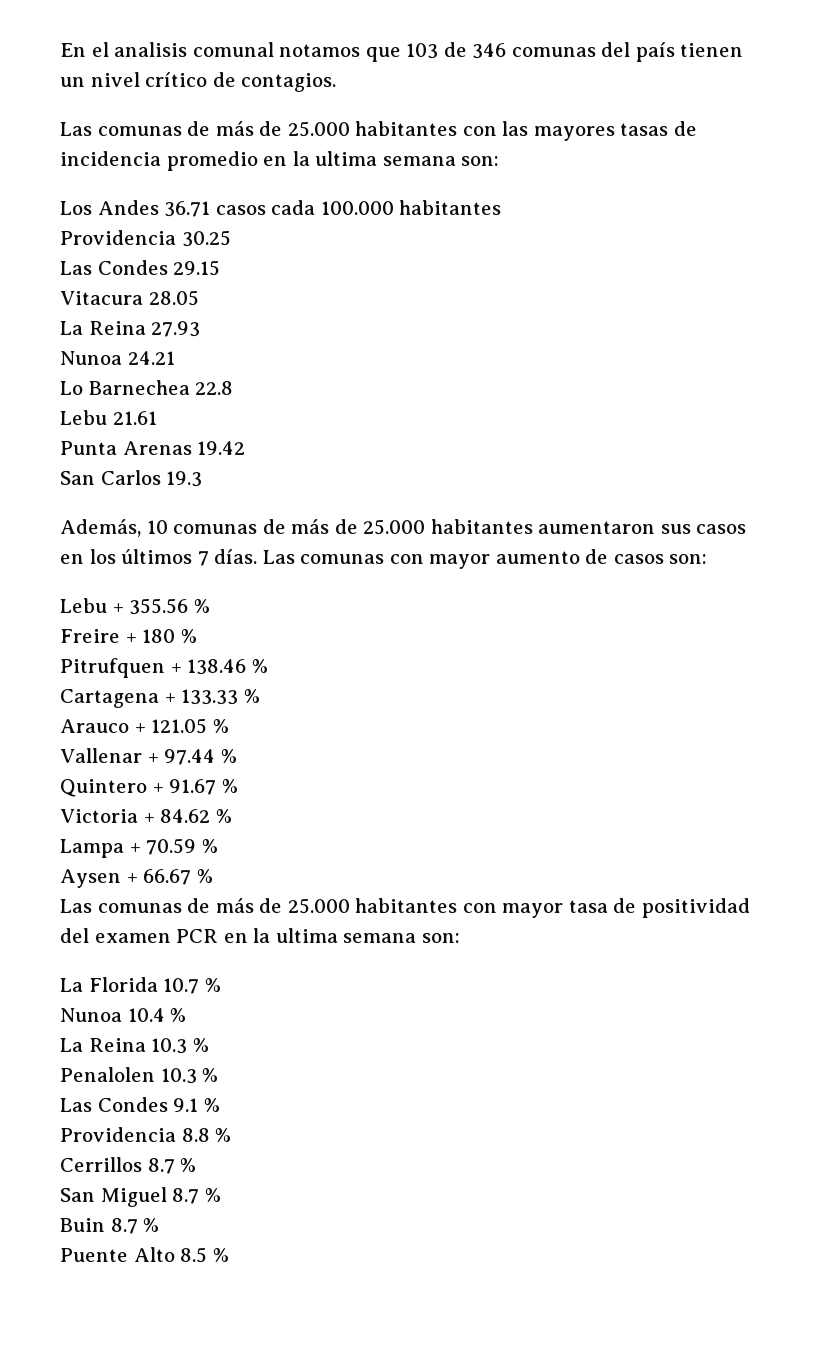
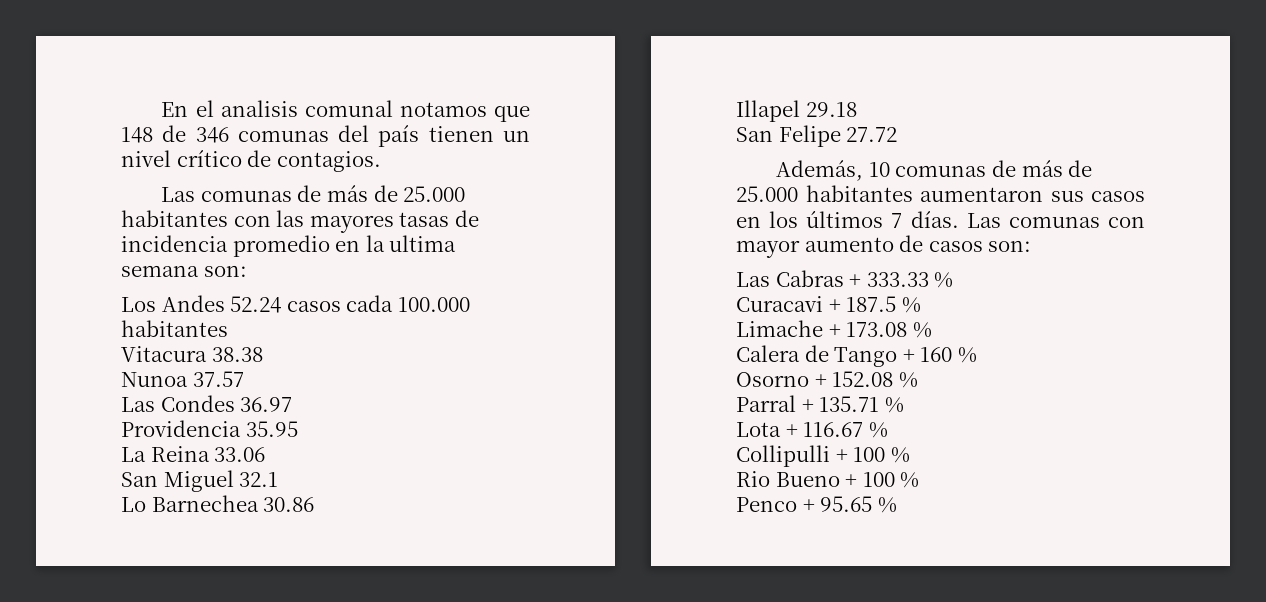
- En el analisis comunal notamos que 103 de 346 comunas del país tienen un nivel crítico de contagios.
+ En el analisis comunal notamos que 148 de 346 comunas del país tienen un nivel crítico de contagios.
- Los Andes 36.71 casos cada 100.000 habitantes
+ Los Andes 52.24 casos cada 100.000 habitantes
- Providencia 30.25
- Las Condes 29.15
- Vitacura 28.05
- La Reina 27.93
- Nunoa 24.21
- Lo Barnechea 22.8
- Lebu 21.61
- Punta Arenas 19.42
- San Carlos 19.3
+ Vitacura 38.38
+ Nunoa 37.57
+ Las Condes 36.97
+ Providencia 35.95
+ La Reina 33.06
+ San Miguel 32.1
+ Lo Barnechea 30.86
+ Illapel 29.18
+ San Felipe 27.72
- Lebu + 355.56 %
- Freire + 180 %
- Pitrufquen + 138.46 %
- Cartagena + 133.33 %
- Arauco + 121.05 %
- Vallenar + 97.44 %
- Quintero + 91.67 %
- Victoria + 84.62 %
- Lampa + 70.59 %
- Aysen + 66.67 %
- Las comunas de más de 25.000 habitantes con mayor tasa de positividad del examen PCR en la ultima semana son:
- La Florida 10.7 %
- Nunoa 10.4 %
- La Reina 10.3 %
- Penalolen 10.3 %
- Las Condes 9.1 %
- Providencia 8.8 %
- Cerrillos 8.7 %
- San Miguel 8.7 %
- Buin 8.7 %
- Puente Alto 8.5 %
+ Las Cabras + 333.33 %
+ Curacavi + 187.5 %
+ Limache + 173.08 %
+ Calera de Tango + 160 %
+ Osorno + 152.08 %
+ Parral + 135.71 %
+ Lota + 116.67 %
+ Collipulli + 100 %
+ Rio Bueno + 100 %
+ Penco + 95.65 %

